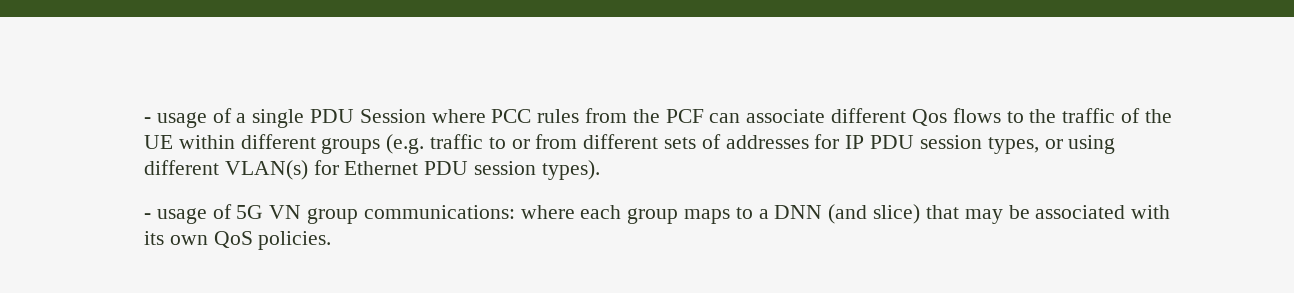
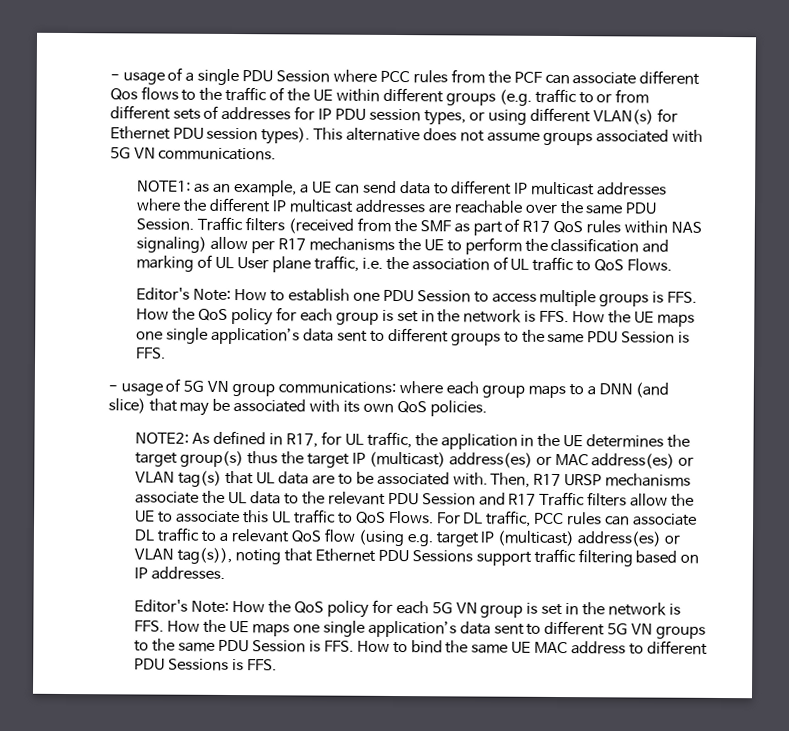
+ This alternative does not assume groups associated with 5G VN communications.
+ NOTE1: as an example, a UE can send data to different IP multicast addresses where the different IP multicast addresses are reachable over the same PDU Session. Traffic filters (received from the SMF as part of R17 QoS rules within NAS signaling) allow per R17 mechanisms the UE to perform the classification and marking of UL User plane traffic, i.e. the association of UL traffic to QoS Flows.
+ Editor's Note: How to establish one PDU Session to access multiple groups is FFS. How the QoS policy for each group is set in the network is FFS. How the UE maps one single application’s data sent to different groups to the same PDU Session is FFS.
+ NOTE2: As defined in R17, for UL traffic, the application in the UE determines the target group(s) thus the target IP (multicast) address(es) or MAC address(es) or VLAN tag(s) that UL data are to be associated with. Then, R17 URSP mechanisms associate the UL data to the relevant PDU Session and R17 Traffic filters allow the UE to associate this UL traffic to QoS Flows. For DL traffic, PCC rules can associate DL traffic to a relevant QoS flow (using e.g. target IP (multicast) address(es) or VLAN tag(s)), noting that Ethernet PDU Sessions support traffic filtering based on IP addresses.
+ Editor's Note: How the QoS policy for each 5G VN group is set in the network is FFS. How the UE maps one single application’s data sent to different 5G VN groups to the same PDU Session is FFS. How to bind the same UE MAC address to different PDU Sessions is FFS.

